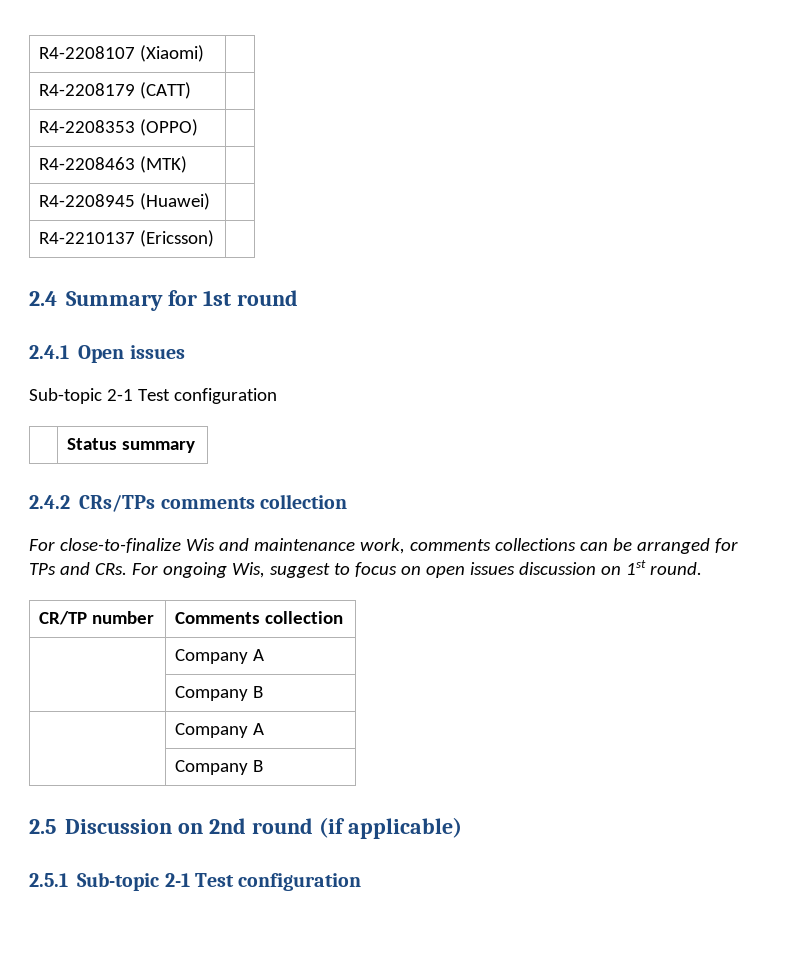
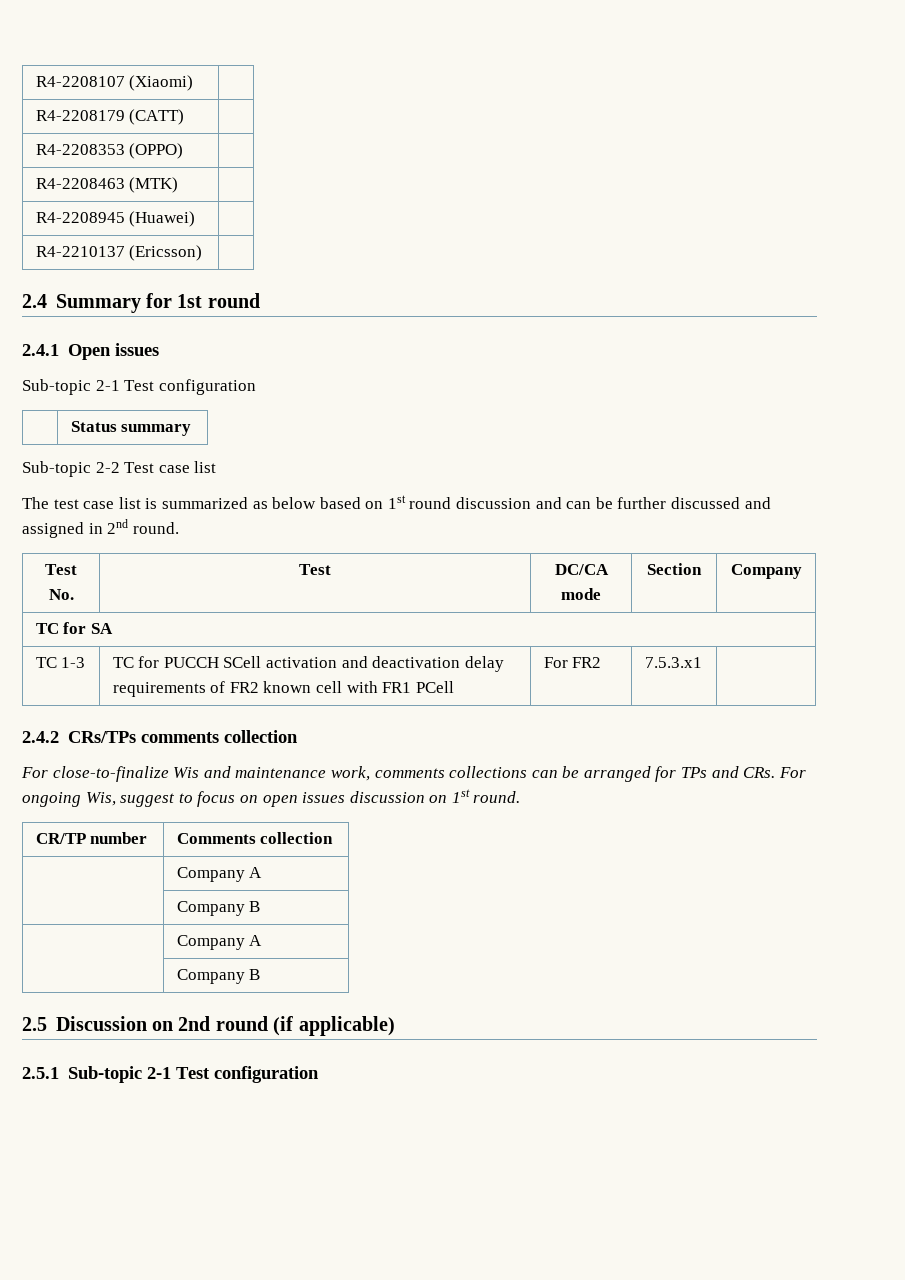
+ Sub-topic 2-2 Test case list
+ The test case list is summarized as below based on 1st round discussion and can be further discussed and assigned in 2nd round.
+ Test No. | Test | DC/CA mode | Section | Company
+ TC for SA
+ TC 1-3 | TC for PUCCH SCell activation and deactivation delay requirements of FR2 known cell with FR1 PCell | For FR2 | 7.5.3.x1 |

